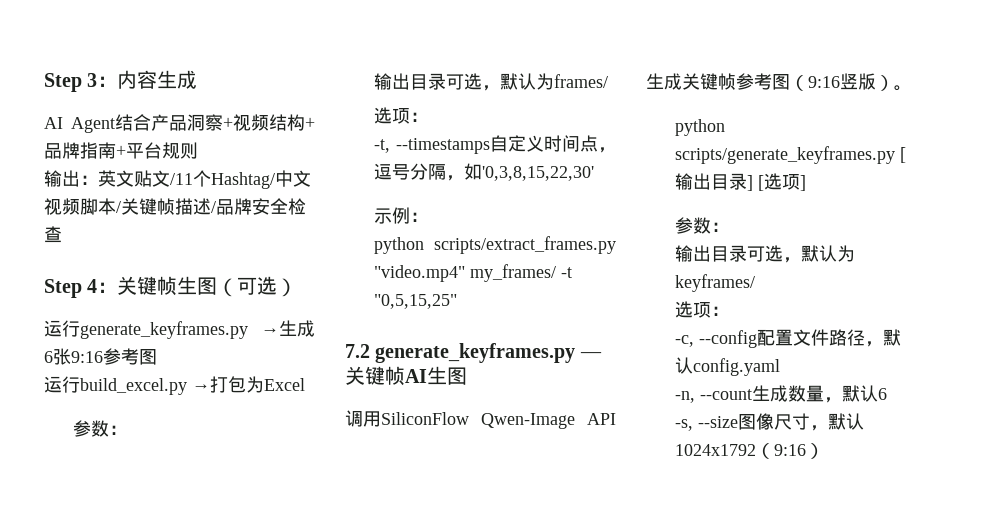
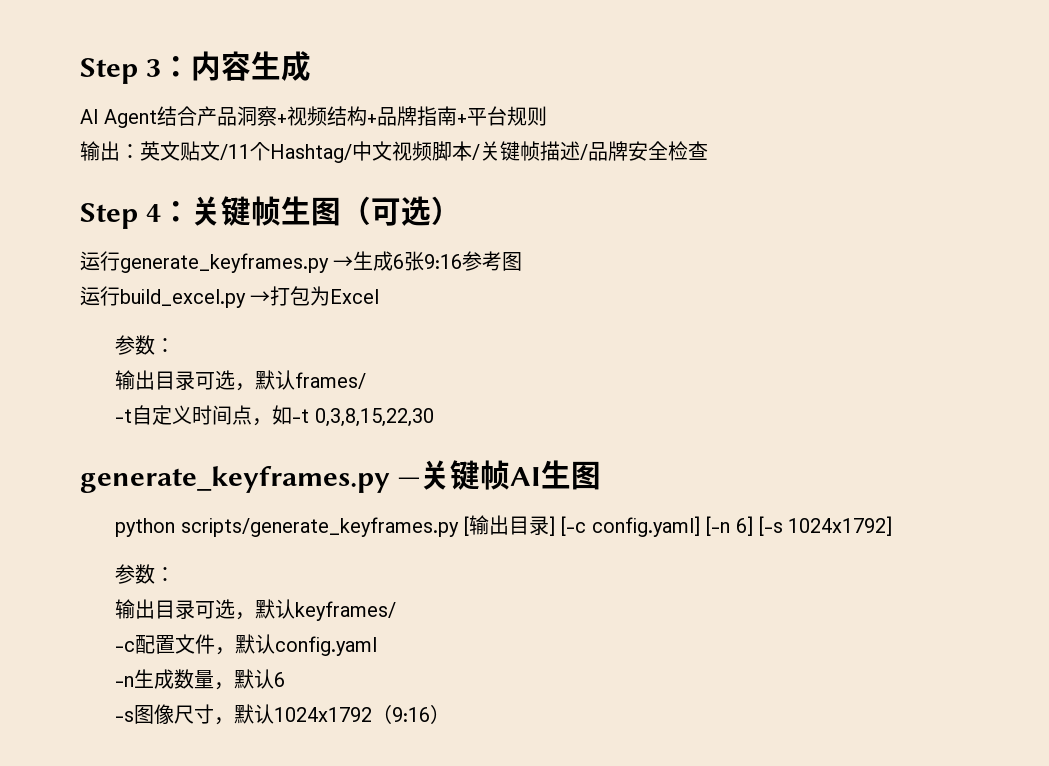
- 输出目录可选，默认为frames/
- 选项：
- -t, --timestamps自定义时间点，逗号分隔，如'0,3,8,15,22,30'
- 示例：
- python scripts/extract_frames.py "video.mp4" my_frames/ -t "0,5,15,25"
- 7.2 generate_keyframes.py —关键帧AI生图
+ 输出目录可选，默认frames/
+ -t自定义时间点，如-t 0,3,8,15,22,30
+ generate_keyframes.py —关键帧AI生图
- 调用SiliconFlow Qwen-Image API生成关键帧参考图（9:16竖版）。
- python scripts/generate_keyframes.py [输出目录] [选项]
+ python scripts/generate_keyframes.py [输出目录] [-c config.yaml] [-n 6] [-s 1024x1792]
  参数：
- 输出目录可选，默认为keyframes/
- 选项：
- -c, --config配置文件路径，默认config.yaml
+ 输出目录可选，默认keyframes/
+ -c配置文件，默认config.yaml
- -n, --count生成数量，默认6
+ -n生成数量，默认6
- -s, --size图像尺寸，默认1024x1792（9:16）
+ -s图像尺寸，默认1024x1792（9:16）

